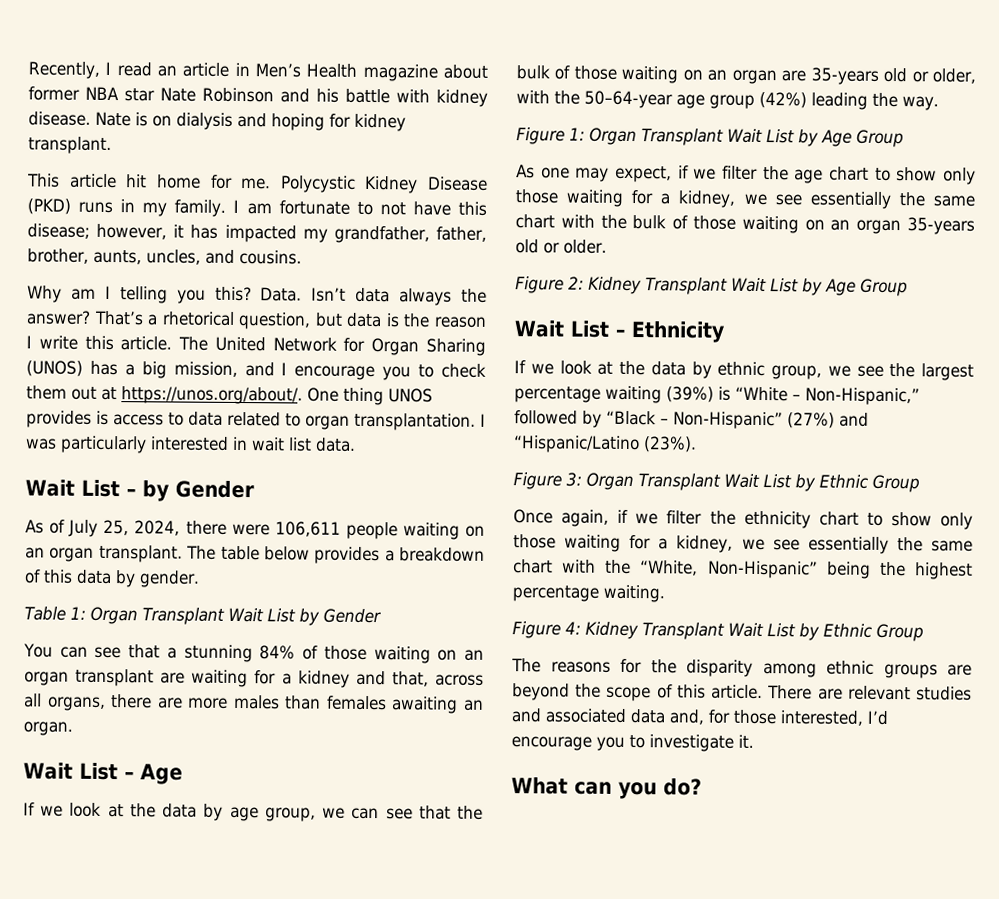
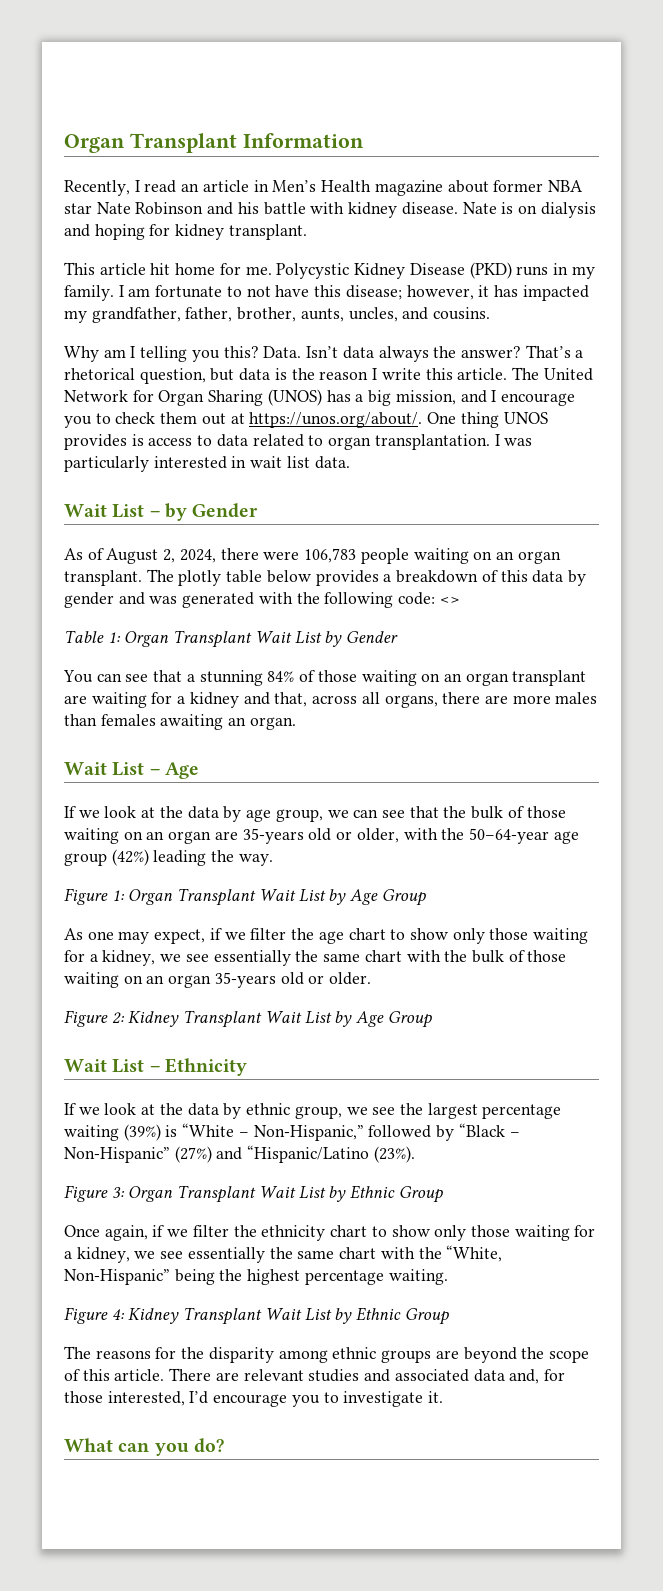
+ Organ Transplant Information
- As of July 25, 2024, there were 106,611 people waiting on an organ transplant.
+ As of August 2, 2024, there were 106,783 people waiting on an organ transplant.
- The table below provides a breakdown of this data by gender.
+ The plotly table below provides a breakdown of this data by gender and was generated with the following code: <>

